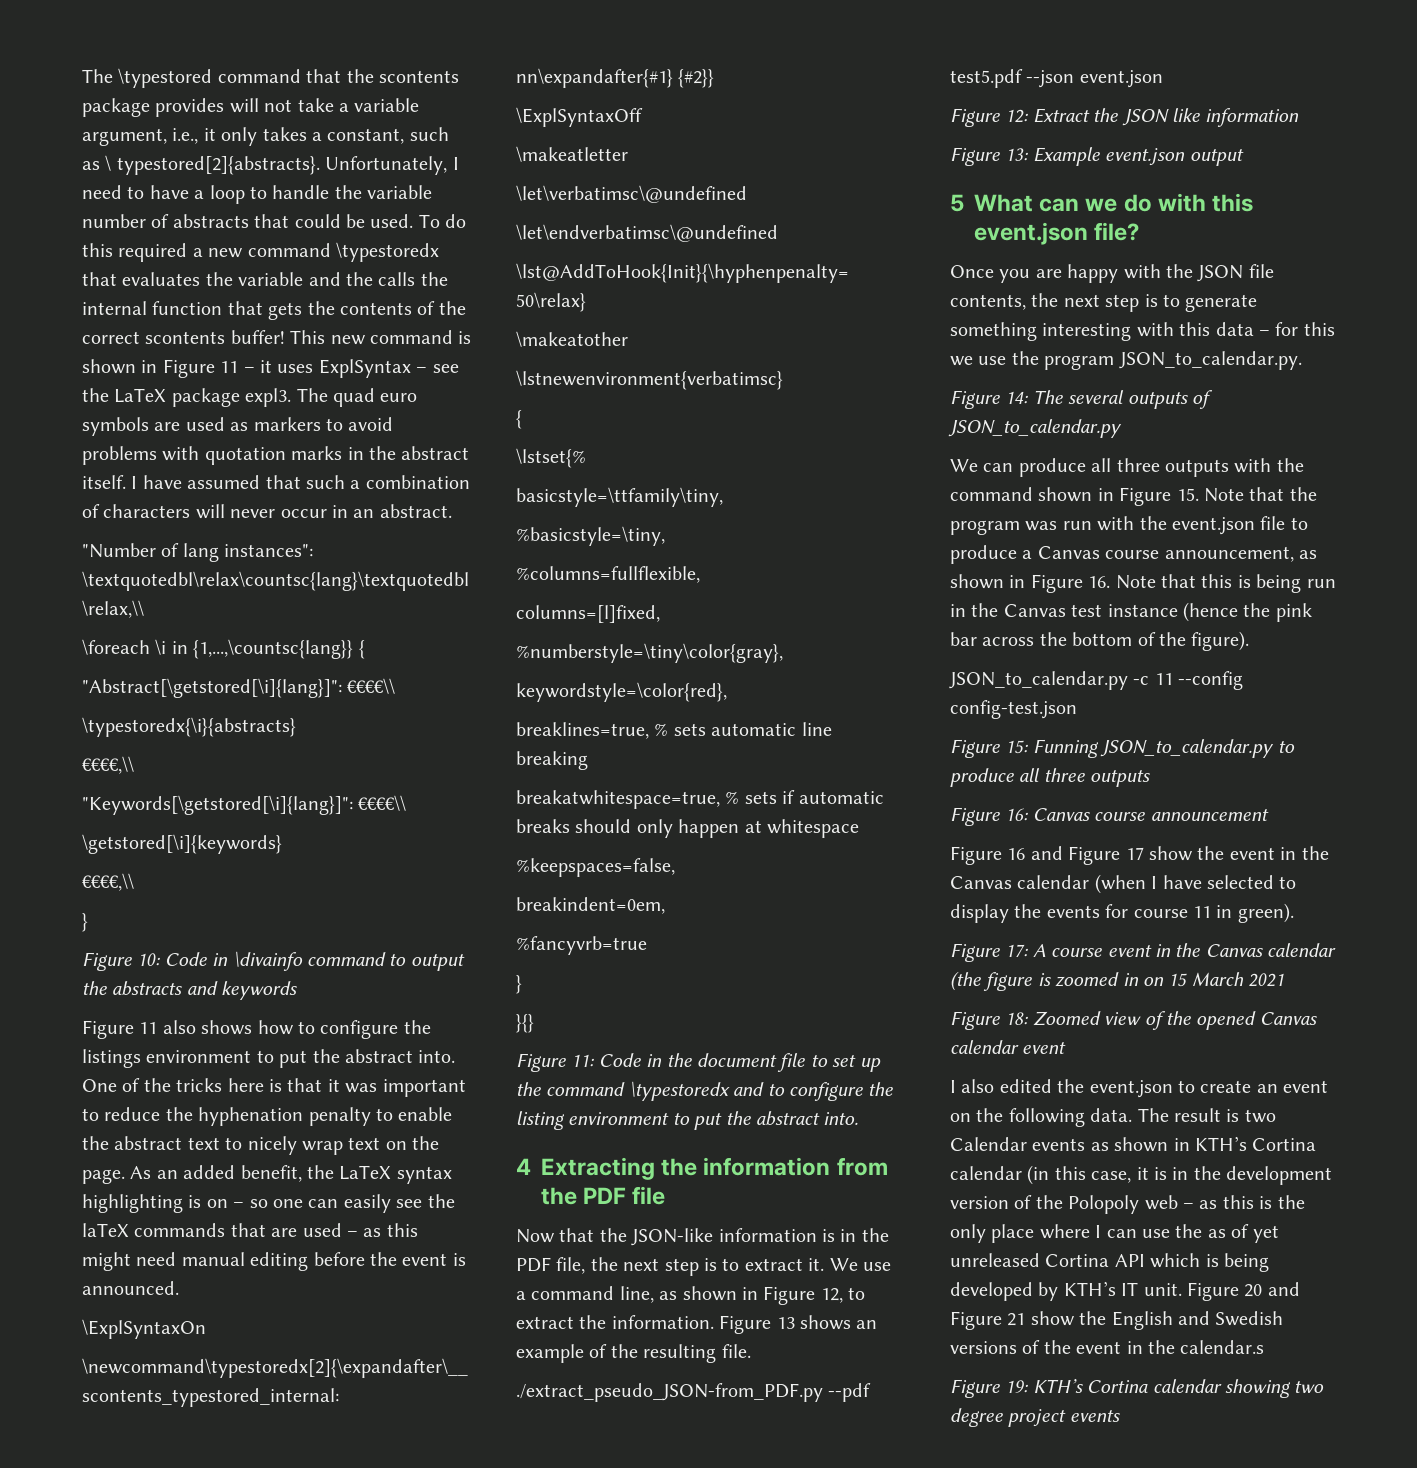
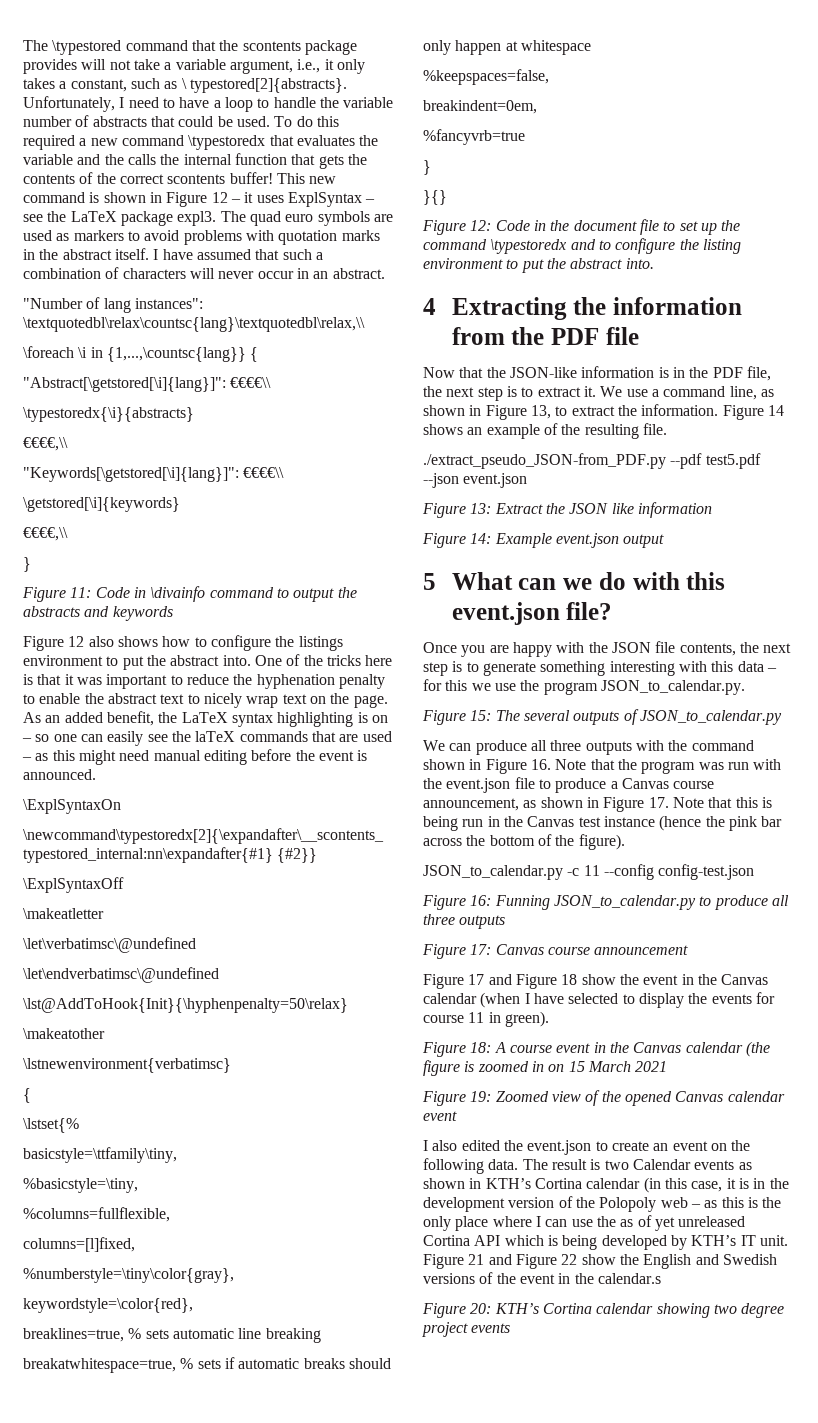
- This new command is shown in Figure 11 – it uses ExplSyntax – see the LaTeX package expl3.
+ This new command is shown in Figure 12 – it uses ExplSyntax – see the LaTeX package expl3.
- Figure 10: Code in \divainfo command to output the abstracts and keywords
+ Figure 11: Code in \divainfo command to output the abstracts and keywords
- Figure 11 also shows how to configure the listings environment to put the abstract into.
+ Figure 12 also shows how to configure the listings environment to put the abstract into.
- Figure 11: Code in the document file to set up the command \typestoredx and to configure the listing environment to put the abstract into.
+ Figure 12: Code in the document file to set up the command \typestoredx and to configure the listing environment to put the abstract into.
- We use a command line, as shown in Figure 12, to extract the information.
+ We use a command line, as shown in Figure 13, to extract the information.
- Figure 13 shows an example of the resulting file.
+ Figure 14 shows an example of the resulting file.
- Figure 12: Extract the JSON like information
+ Figure 13: Extract the JSON like information
- Figure 13: Example event.json output
+ Figure 14: Example event.json output
- Figure 14: The several outputs of JSON_to_calendar.py
+ Figure 15: The several outputs of JSON_to_calendar.py
- We can produce all three outputs with the command shown in Figure 15. Note that the program was run with the event.json file to produce a Canvas course announcement, as shown in Figure 16. Note that this is being run in the Canvas test instance (hence the pink bar across the bottom of the figure).
+ We can produce all three outputs with the command shown in Figure 16. Note that the program was run with the event.json file to produce a Canvas course announcement, as shown in Figure 17. Note that this is being run in the Canvas test instance (hence the pink bar across the bottom of the figure).
- Figure 15: Funning JSON_to_calendar.py to produce all three outputs
+ Figure 16: Funning JSON_to_calendar.py to produce all three outputs
- Figure 16: Canvas course announcement
+ Figure 17: Canvas course announcement
- Figure 16 and Figure 17 show the event in the Canvas calendar (when I have selected to display the events for course 11 in green).
+ Figure 17 and Figure 18 show the event in the Canvas calendar (when I have selected to display the events for course 11 in green).
- Figure 17: A course event in the Canvas calendar (the figure is zoomed in on 15 March 2021
+ Figure 18: A course event in the Canvas calendar (the figure is zoomed in on 15 March 2021
- Figure 18: Zoomed view of the opened Canvas calendar event
+ Figure 19: Zoomed view of the opened Canvas calendar event
- Figure 20 and Figure 21 show the English and Swedish versions of the event in the calendar.s
+ Figure 21 and Figure 22 show the English and Swedish versions of the event in the calendar.s
- Figure 19: KTH’s Cortina calendar showing two degree project events
+ Figure 20: KTH’s Cortina calendar showing two degree project events

